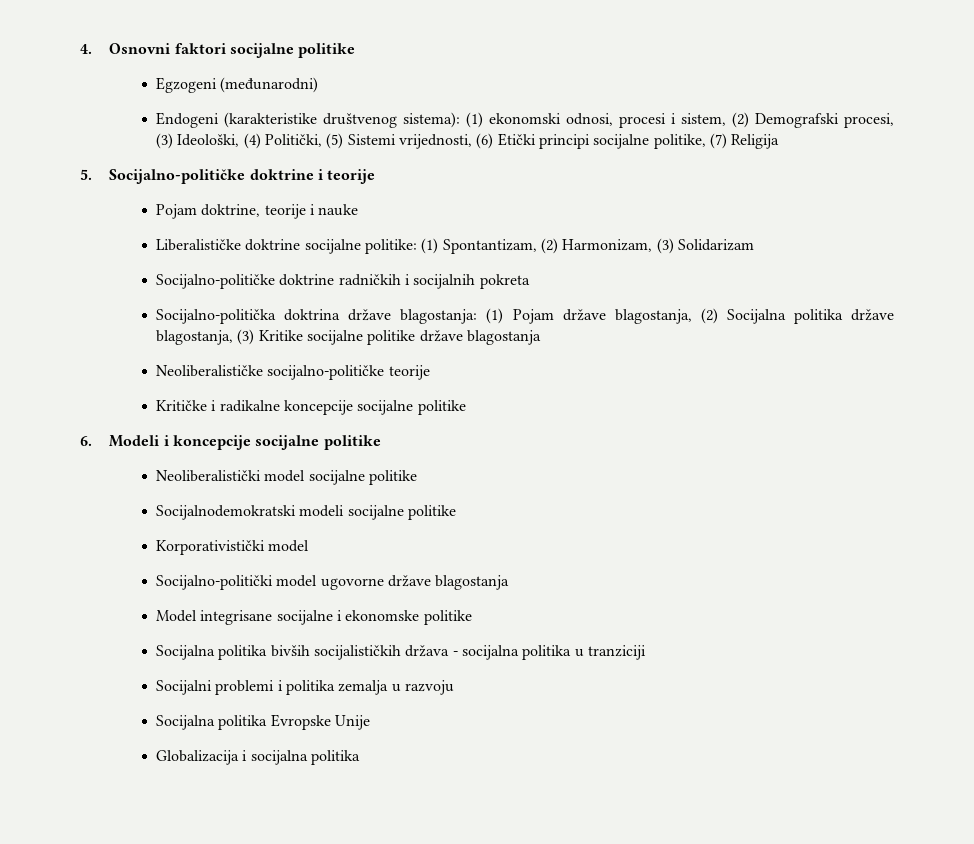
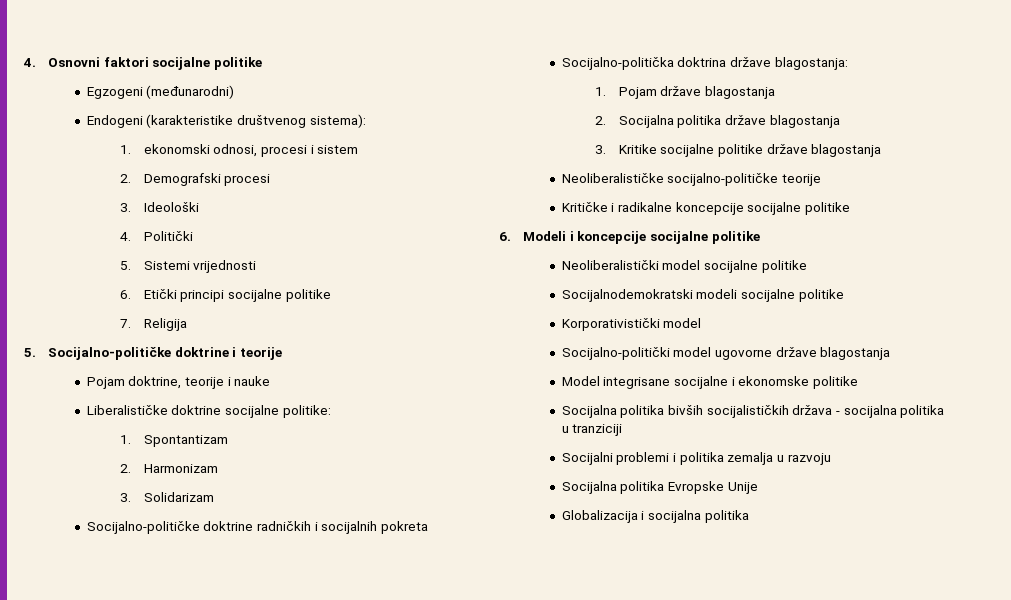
- Endogeni (karakteristike društvenog sistema): (1) ekonomski odnosi, procesi i sistem, (2) Demografski procesi, (3) Ideološki, (4) Politički, (5) Sistemi vrijednosti, (6) Etički principi socijalne politike, (7) Religija
+ Endogeni (karakteristike društvenog sistema):
+ 1. ekonomski odnosi, procesi i sistem
+ 2. Demografski procesi
+ 3. Ideološki
+ 4. Politički
+ 5. Sistemi vrijednosti
+ 6. Etički principi socijalne politike
+ 7. Religija
- Liberalističke doktrine socijalne politike: (1) Spontantizam, (2) Harmonizam, (3) Solidarizam
+ Liberalističke doktrine socijalne politike:
+ 1. Spontantizam
+ 2. Harmonizam
+ 3. Solidarizam
- Socijalno-politička doktrina države blagostanja: (1) Pojam države blagostanja, (2) Socijalna politika države blagostanja, (3) Kritike socijalne politike države blagostanja
+ Socijalno-politička doktrina države blagostanja:
+ 1. Pojam države blagostanja
+ 2. Socijalna politika države blagostanja
+ 3. Kritike socijalne politike države blagostanja

